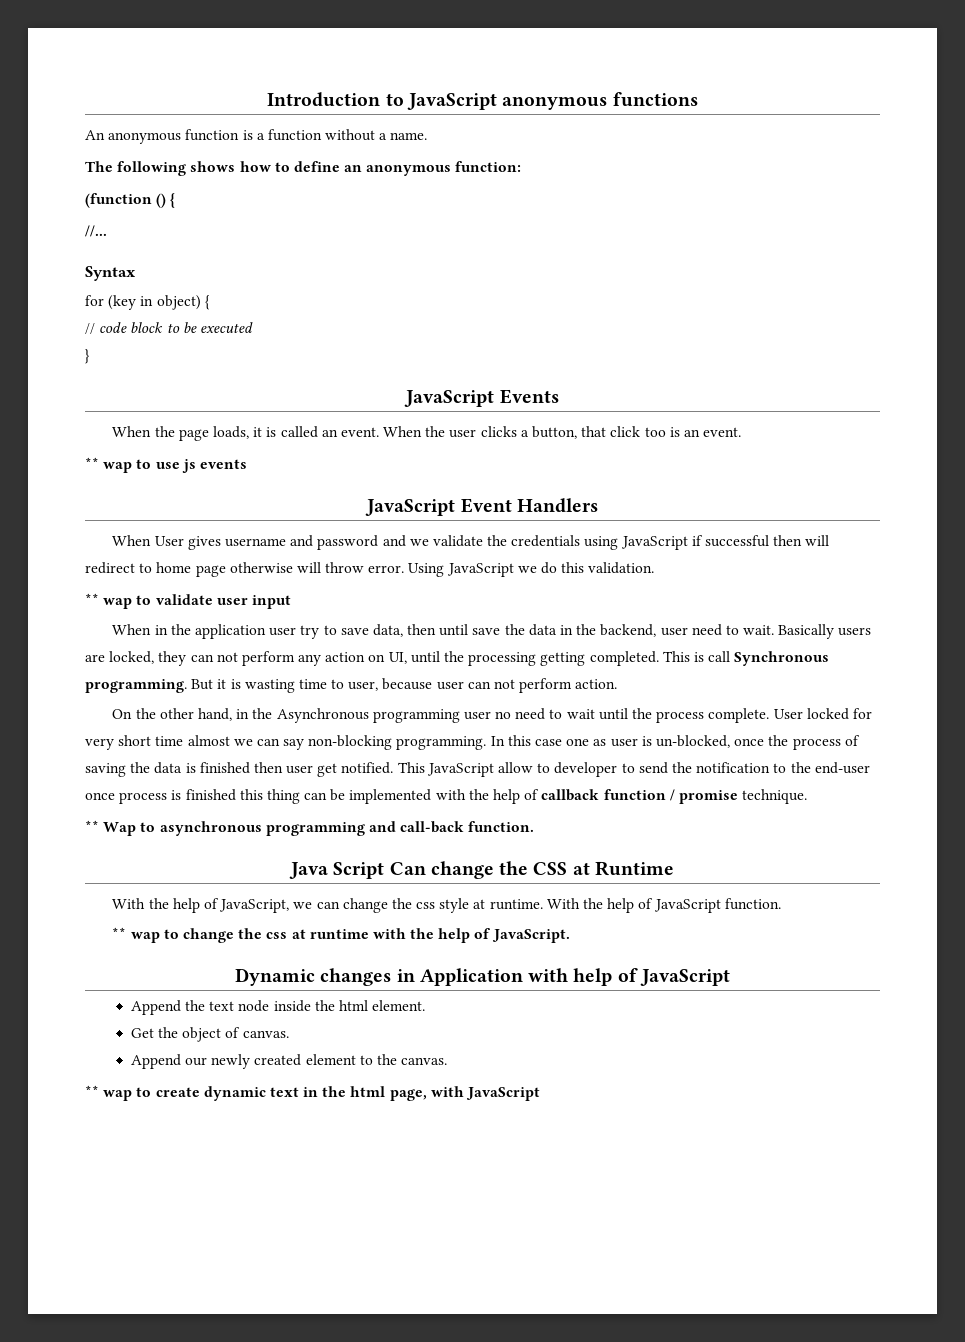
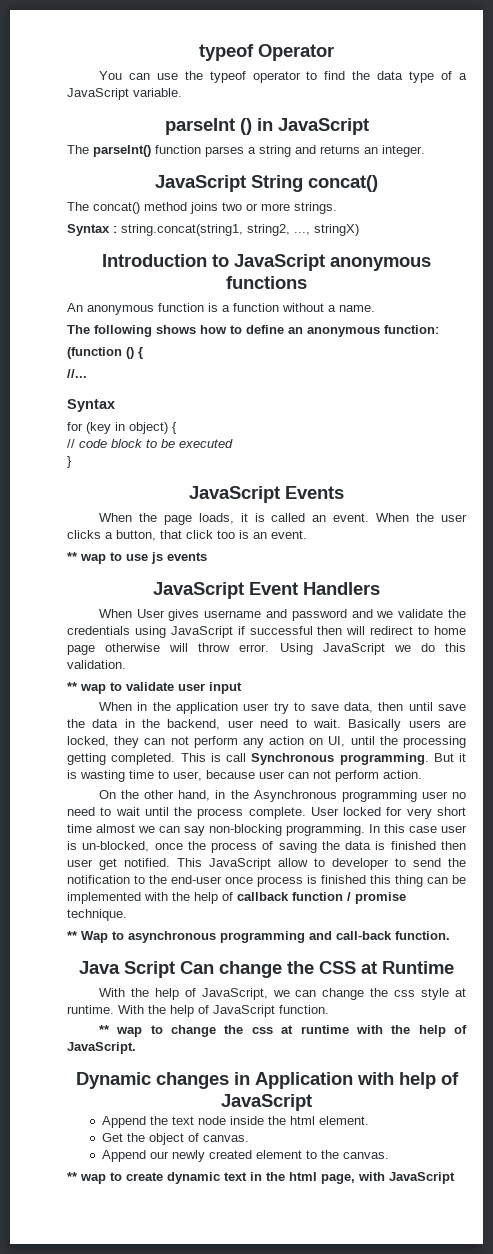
+ typeof Operator
+ You can use the typeof operator to find the data type of a JavaScript variable.
+ parseInt () in JavaScript
+ The parseInt() function parses a string and returns an integer.
+ JavaScript String concat()
+ The concat() method joins two or more strings.
+ Syntax : string.concat(string1, string2, ..., stringX)
- In this case one as user is un-blocked, once the process of saving the data is finished then user get notified.
+ In this case user is un-blocked, once the process of saving the data is finished then user get notified.

